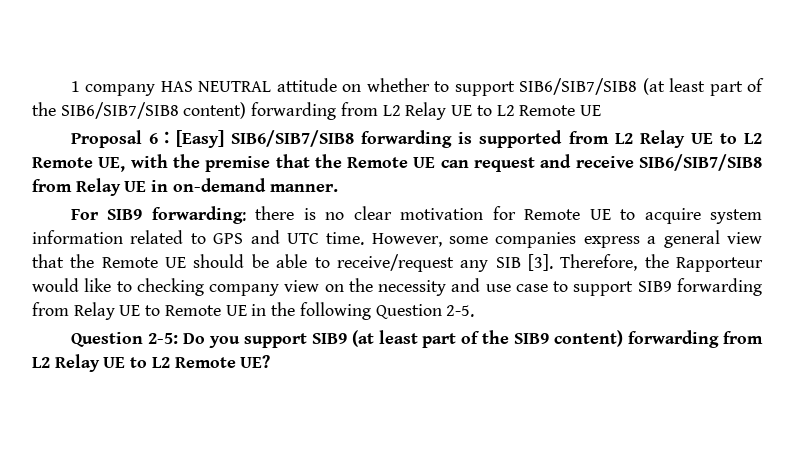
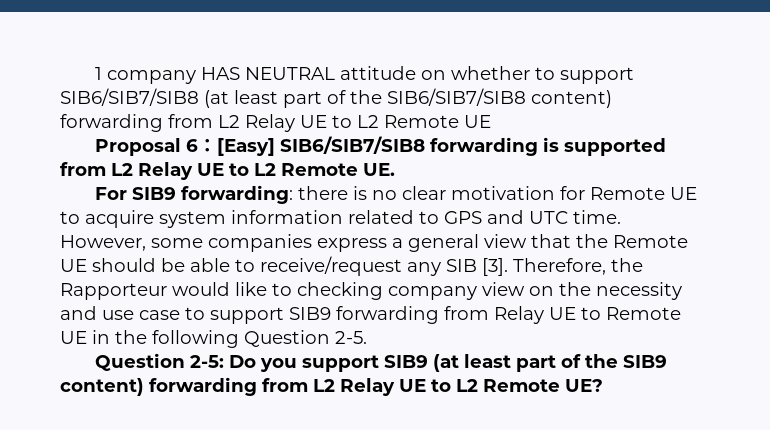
- Proposal 6：[Easy] SIB6/SIB7/SIB8 forwarding is supported from L2 Relay UE to L2 Remote UE, with the premise that the Remote UE can request and receive SIB6/SIB7/SIB8 from Relay UE in on-demand manner.
+ Proposal 6：[Easy] SIB6/SIB7/SIB8 forwarding is supported from L2 Relay UE to L2 Remote UE.

